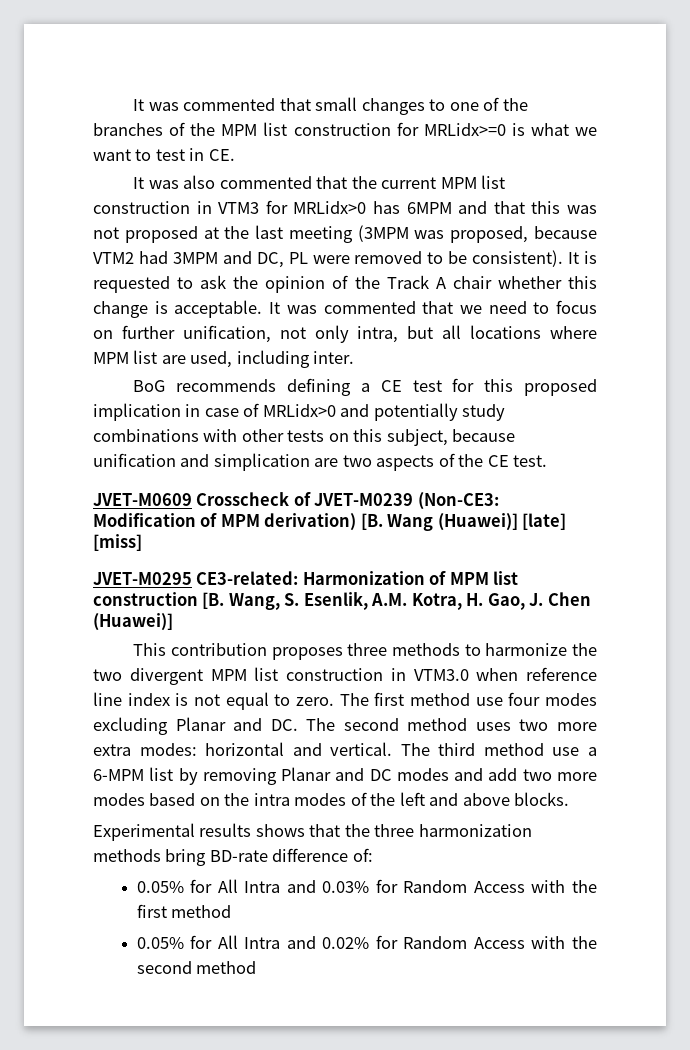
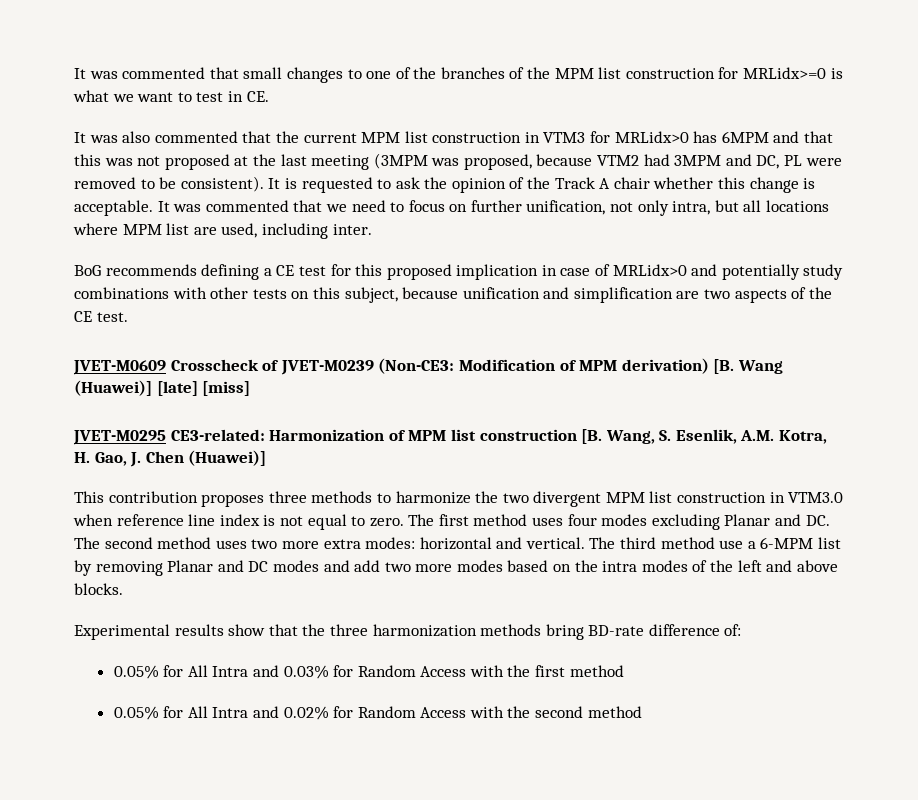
- BoG recommends defining a CE test for this proposed implication in case of MRLidx>0 and potentially study combinations with other tests on this subject, because unification and simplication are two aspects of the CE test.
+ BoG recommends defining a CE test for this proposed implication in case of MRLidx>0 and potentially study combinations with other tests on this subject, because unification and simplification are two aspects of the CE test.
- The first method use four modes excluding Planar and DC. The second method uses two more extra modes: horizontal and vertical.
+ The first method uses four modes excluding Planar and DC. The second method uses two more extra modes: horizontal and vertical.
- Experimental results shows that the three harmonization methods bring BD-rate difference of:
+ Experimental results show that the three harmonization methods bring BD-rate difference of:

